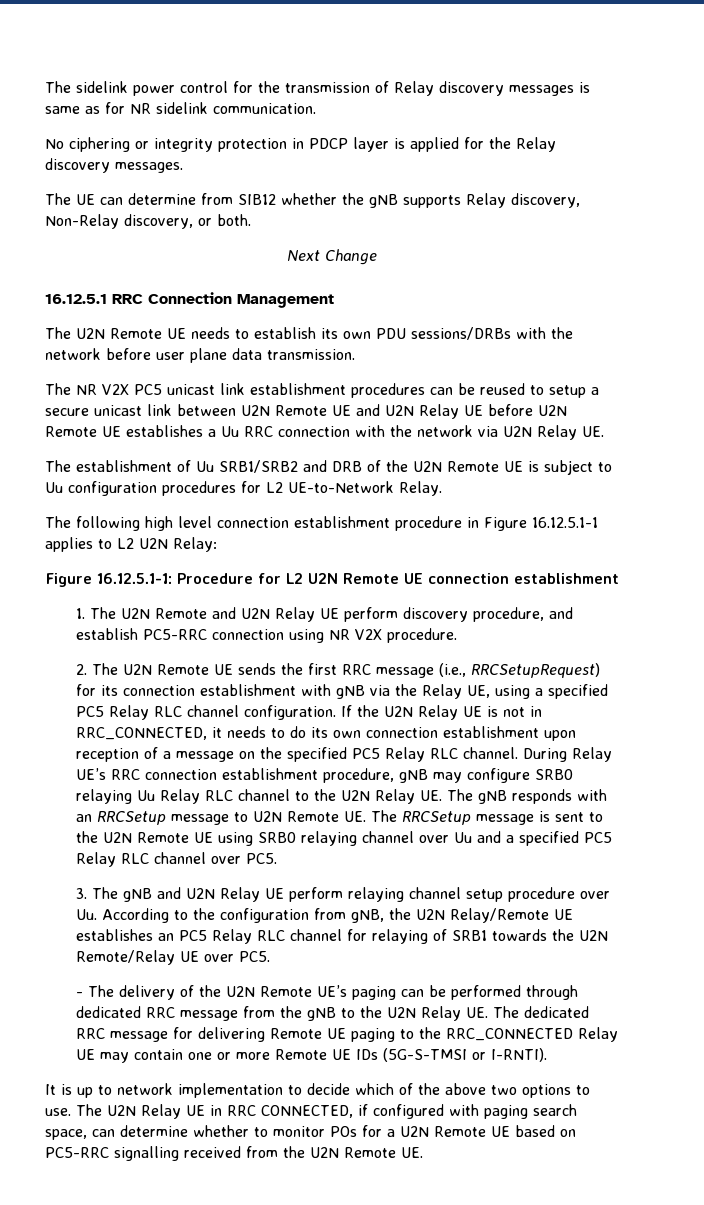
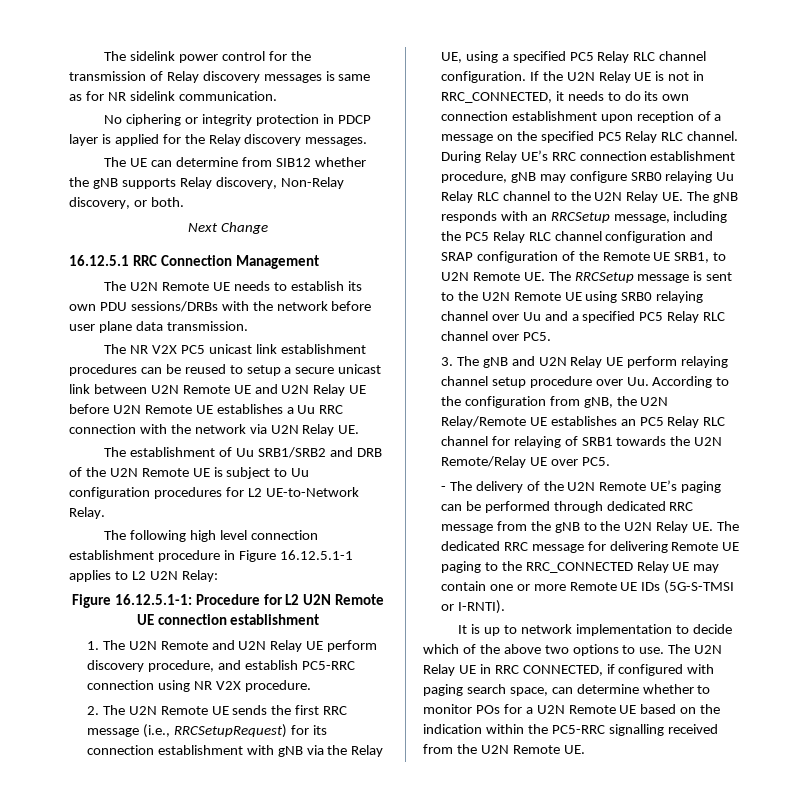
- During Relay UE’s RRC connection establishment procedure, gNB may configure SRB0 relaying Uu Relay RLC channel to the U2N Relay UE. The gNB responds with an RRCSetup message to U2N Remote UE. The RRCSetup message is sent to the U2N Remote UE using SRB0 relaying channel over Uu and a specified PC5 Relay RLC channel over PC5.
+ During Relay UE’s RRC connection establishment procedure, gNB may configure SRB0 relaying Uu Relay RLC channel to the U2N Relay UE. The gNB responds with an RRCSetup message, including the PC5 Relay RLC channel configuration and SRAP configuration of the Remote UE SRB1, to U2N Remote UE. The RRCSetup message is sent to the U2N Remote UE using SRB0 relaying channel over Uu and a specified PC5 Relay RLC channel over PC5.
- The U2N Relay UE in RRC CONNECTED, if configured with paging search space, can determine whether to monitor POs for a U2N Remote UE based on PC5-RRC signalling received from the U2N Remote UE.
+ The U2N Relay UE in RRC CONNECTED, if configured with paging search space, can determine whether to monitor POs for a U2N Remote UE based on the indication within the PC5-RRC signalling received from the U2N Remote UE.

